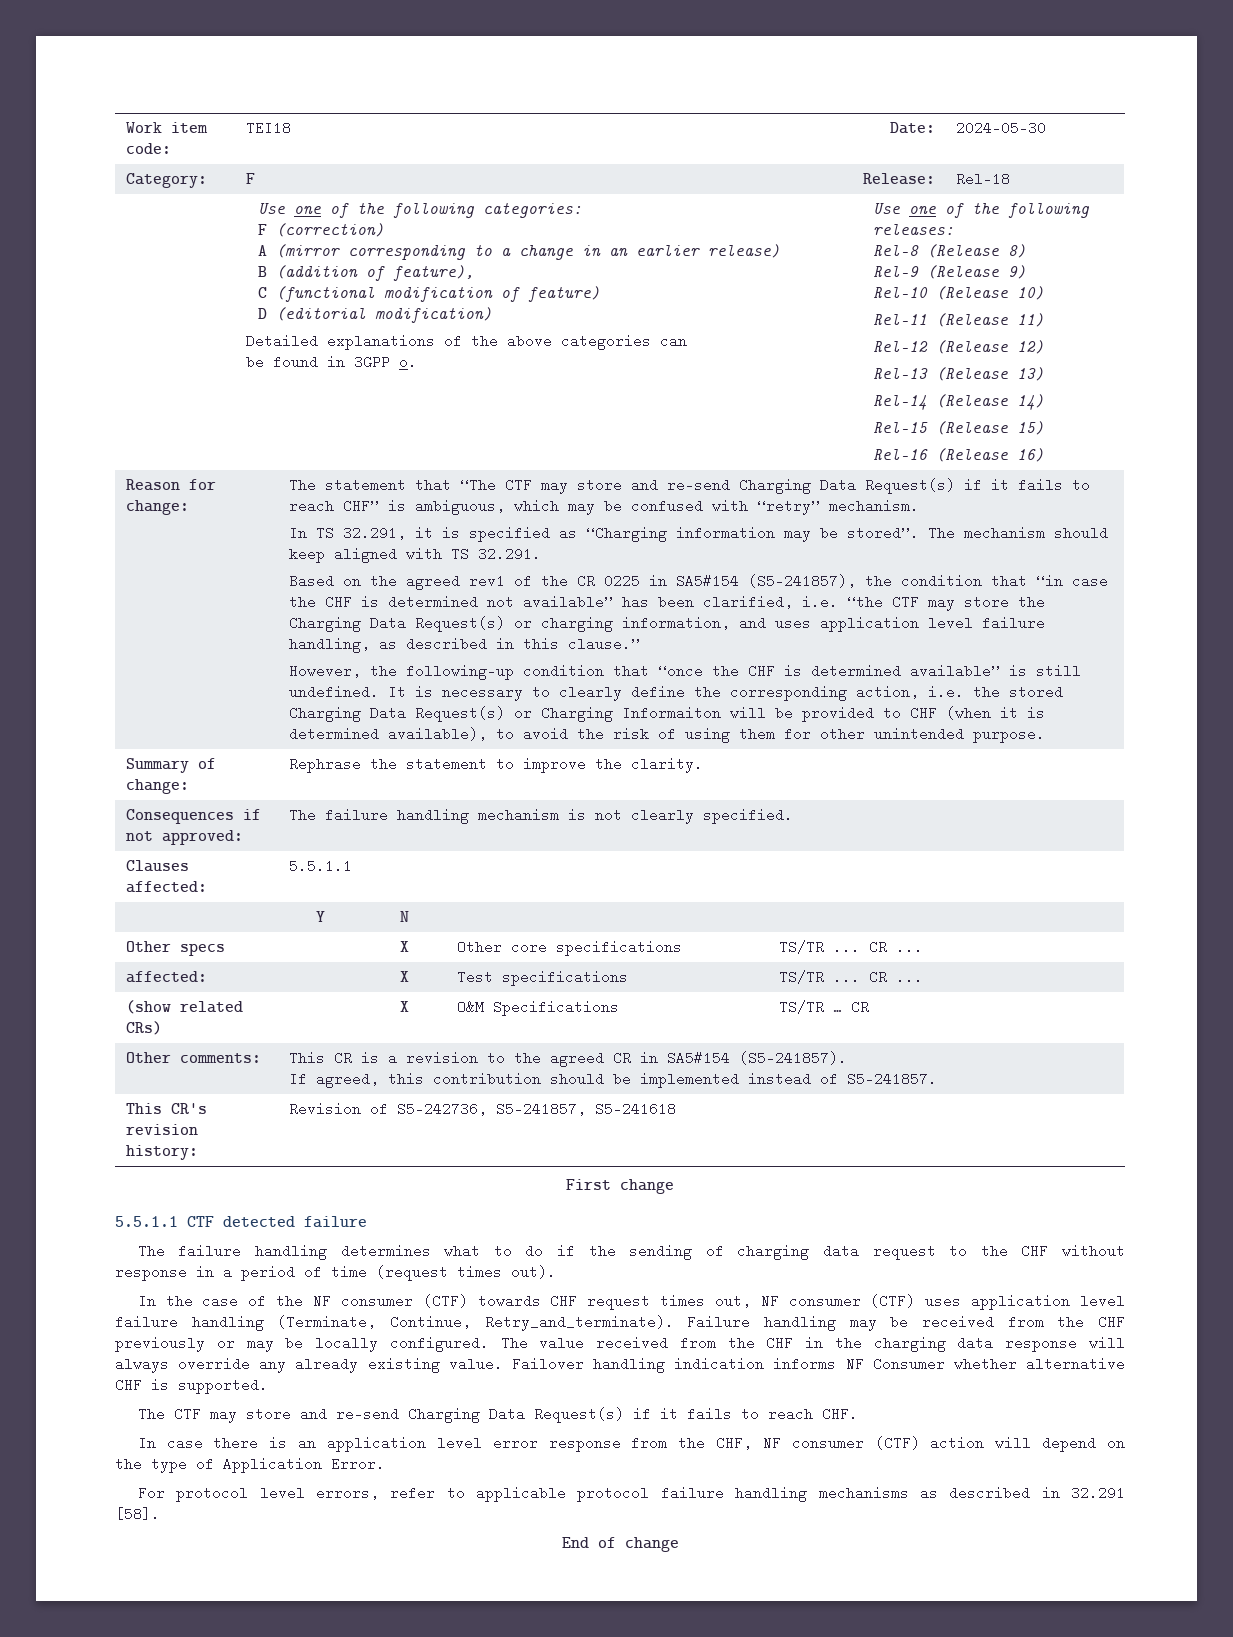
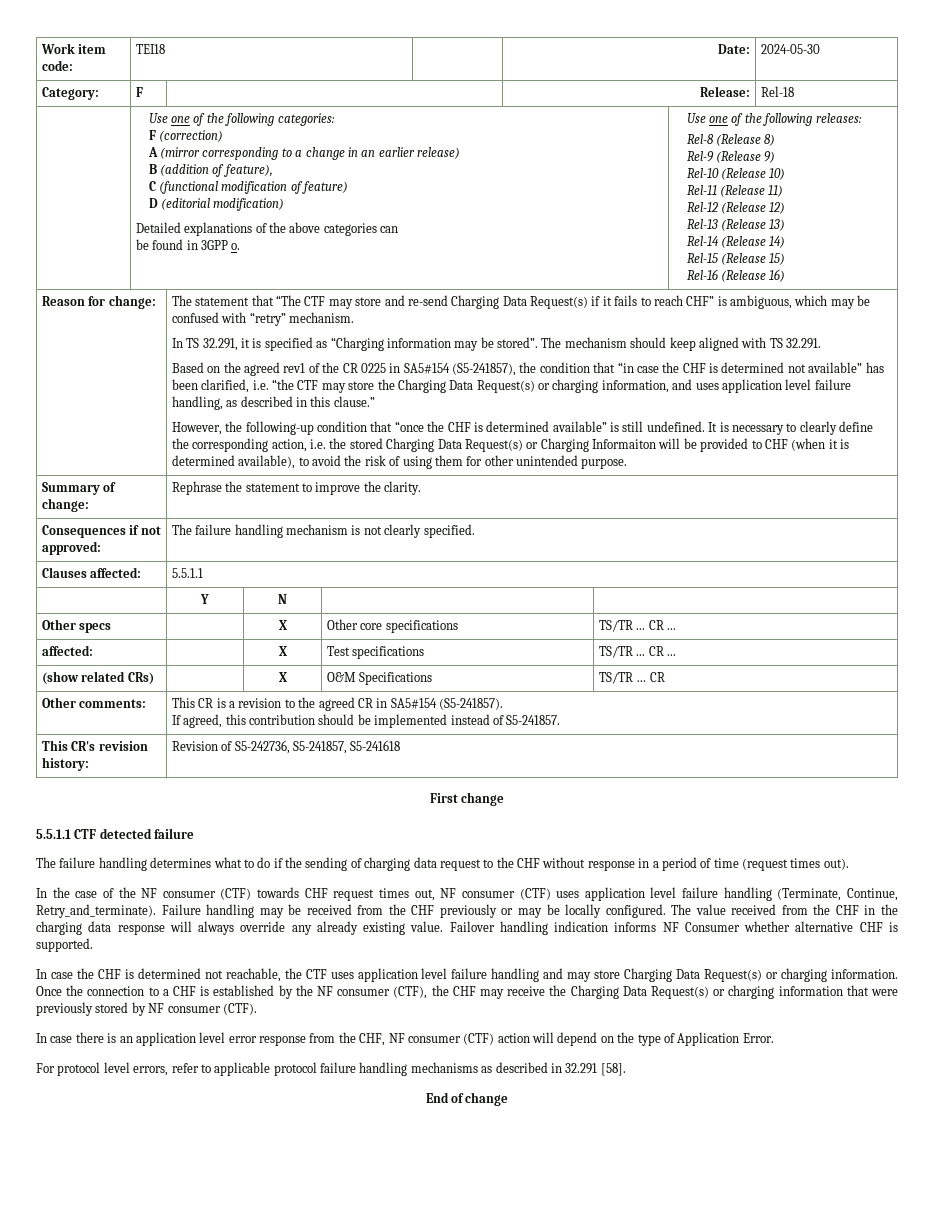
- The CTF may store and re-send Charging Data Request(s) if it fails to reach CHF.
+ In case the CHF is determined not reachable, the CTF uses application level failure handling and may store Charging Data Request(s) or charging information. Once the connection to a CHF is established by the NF consumer (CTF), the CHF may receive the Charging Data Request(s) or charging information that were previously stored by NF consumer (CTF).

